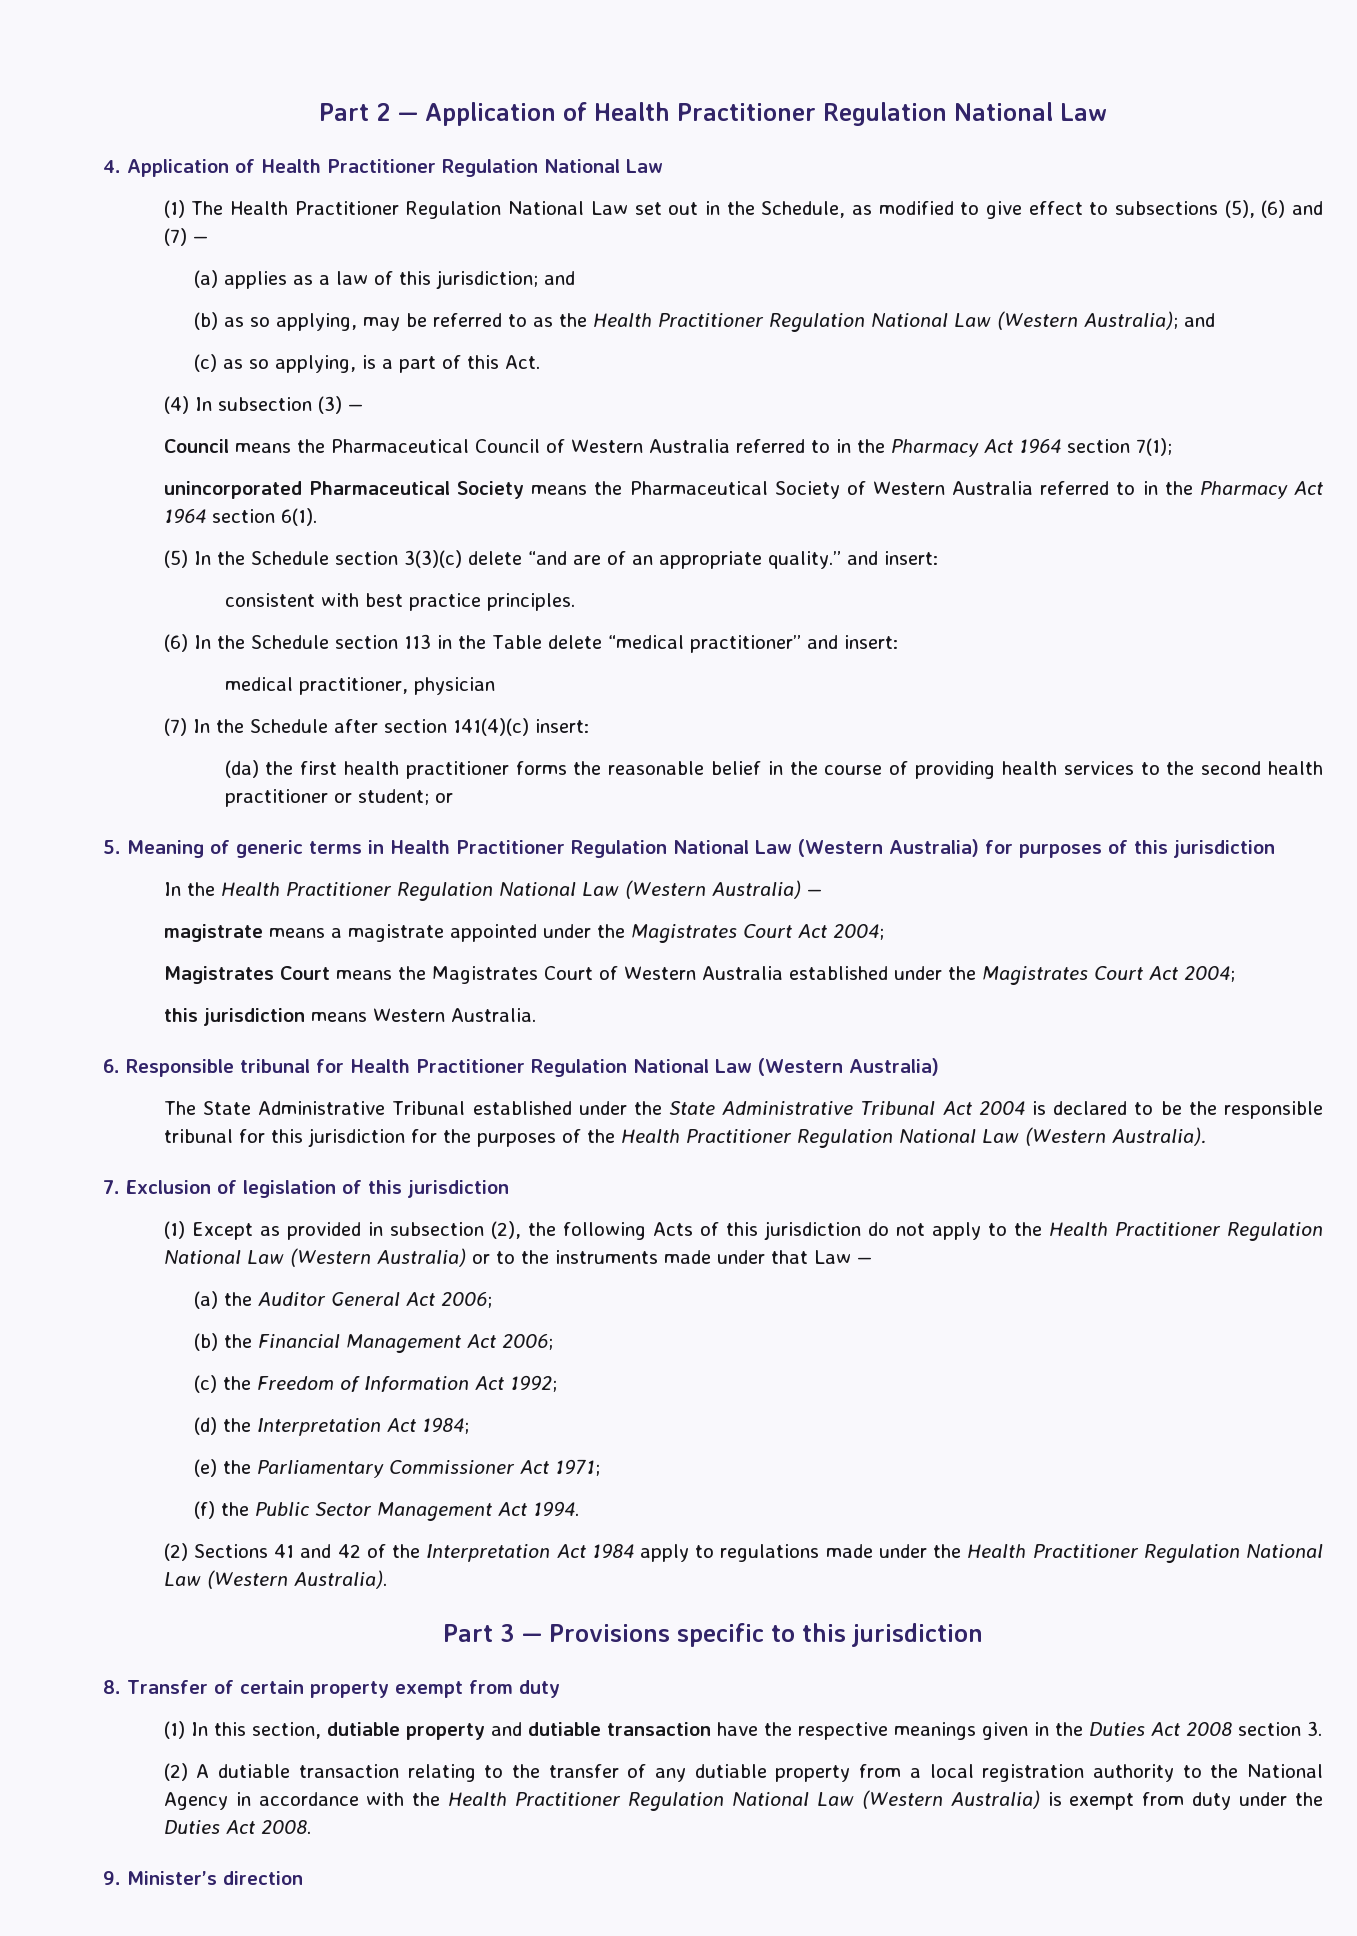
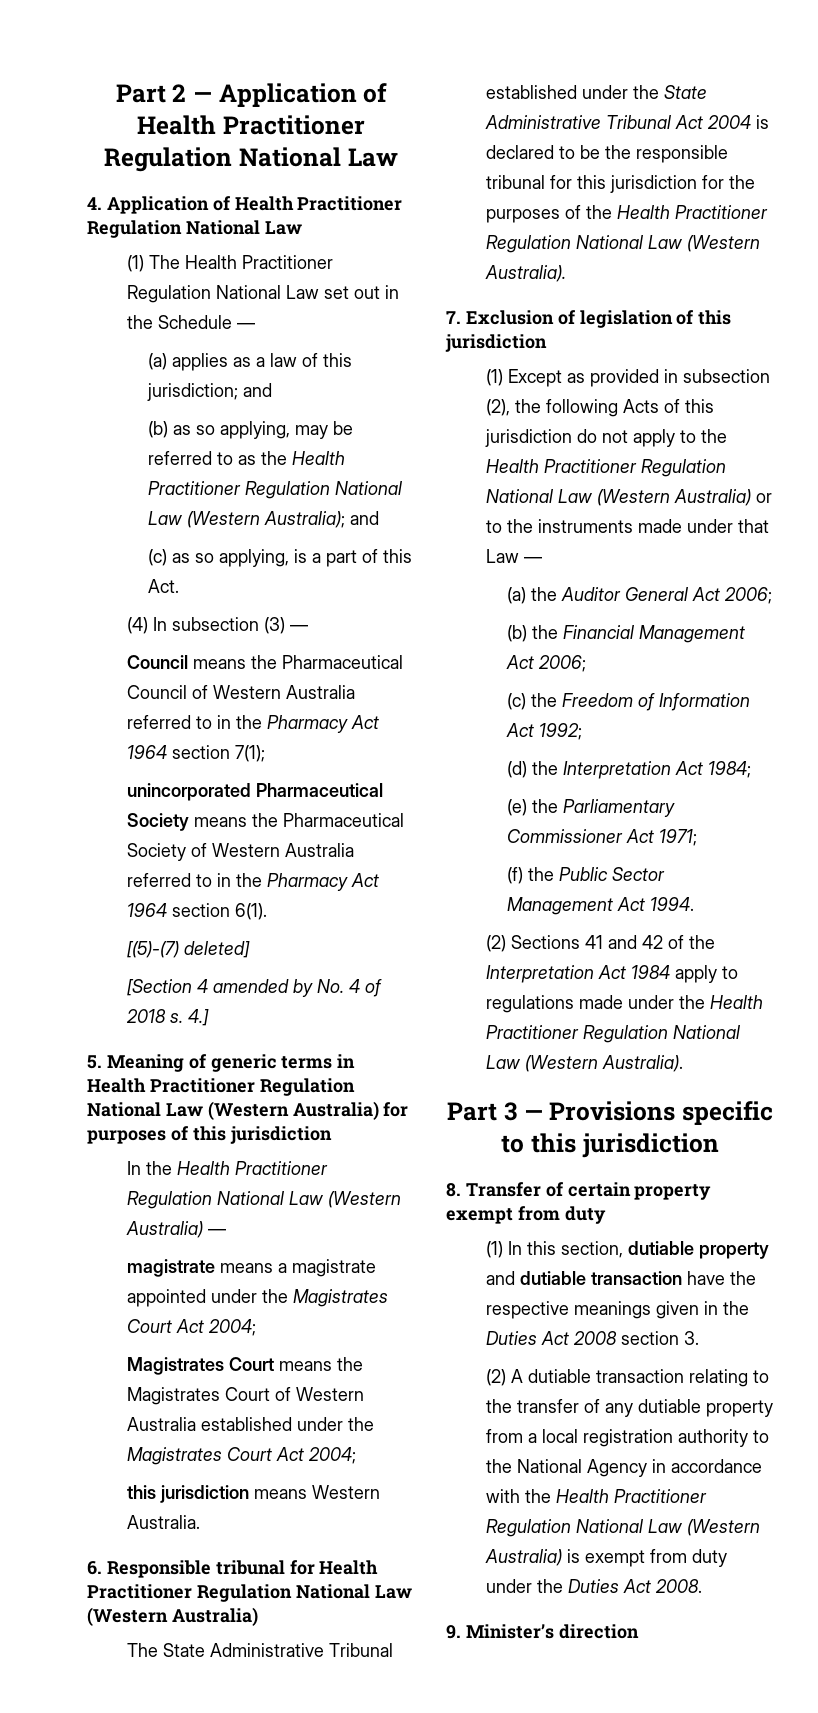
- (1) The Health Practitioner Regulation National Law set out in the Schedule, as modified to give effect to subsections (5), (6) and (7) —
+ (1) The Health Practitioner Regulation National Law set out in the Schedule —
- (5) In the Schedule section 3(3)(c) delete “and are of an appropriate quality.” and insert:
- consistent with best practice principles.
- (6) In the Schedule section 113 in the Table delete “medical practitioner” and insert:
- medical practitioner, physician
- (7) In the Schedule after section 141(4)(c) insert:
- (da) the first health practitioner forms the reasonable belief in the course of providing health services to the second health practitioner or student; or
+ [(5)-(7) deleted]
+ [Section 4 amended by No. 4 of 2018 s. 4.]

